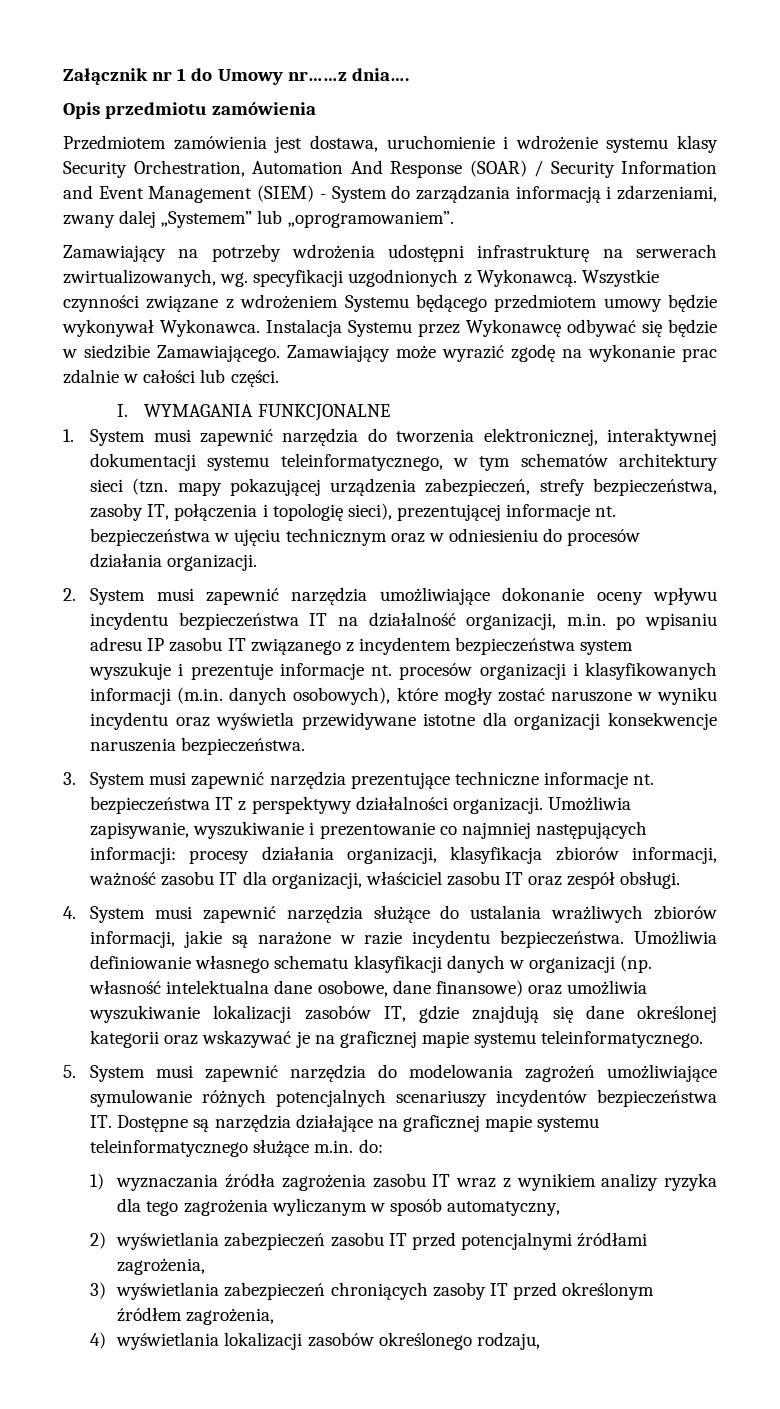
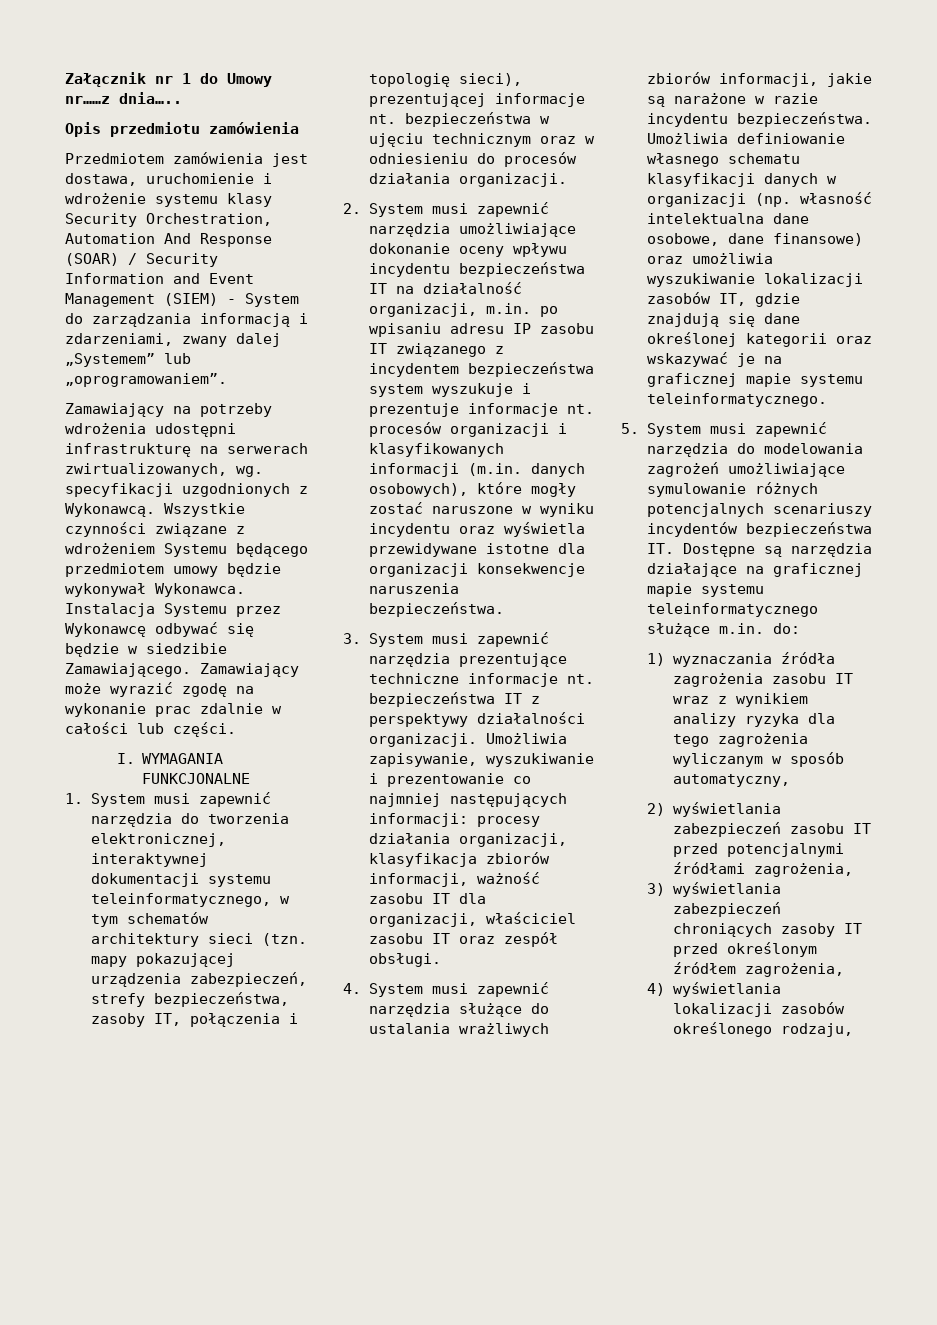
- Załącznik nr 1 do Umowy nr……z dnia….
+ Załącznik nr 1 do Umowy nr……z dnia…..

